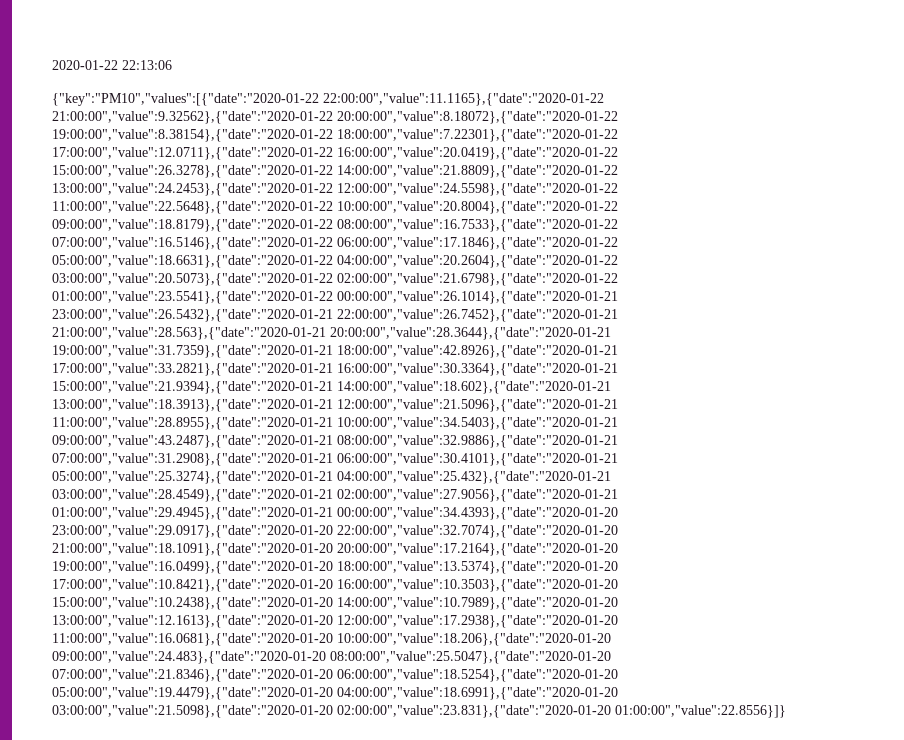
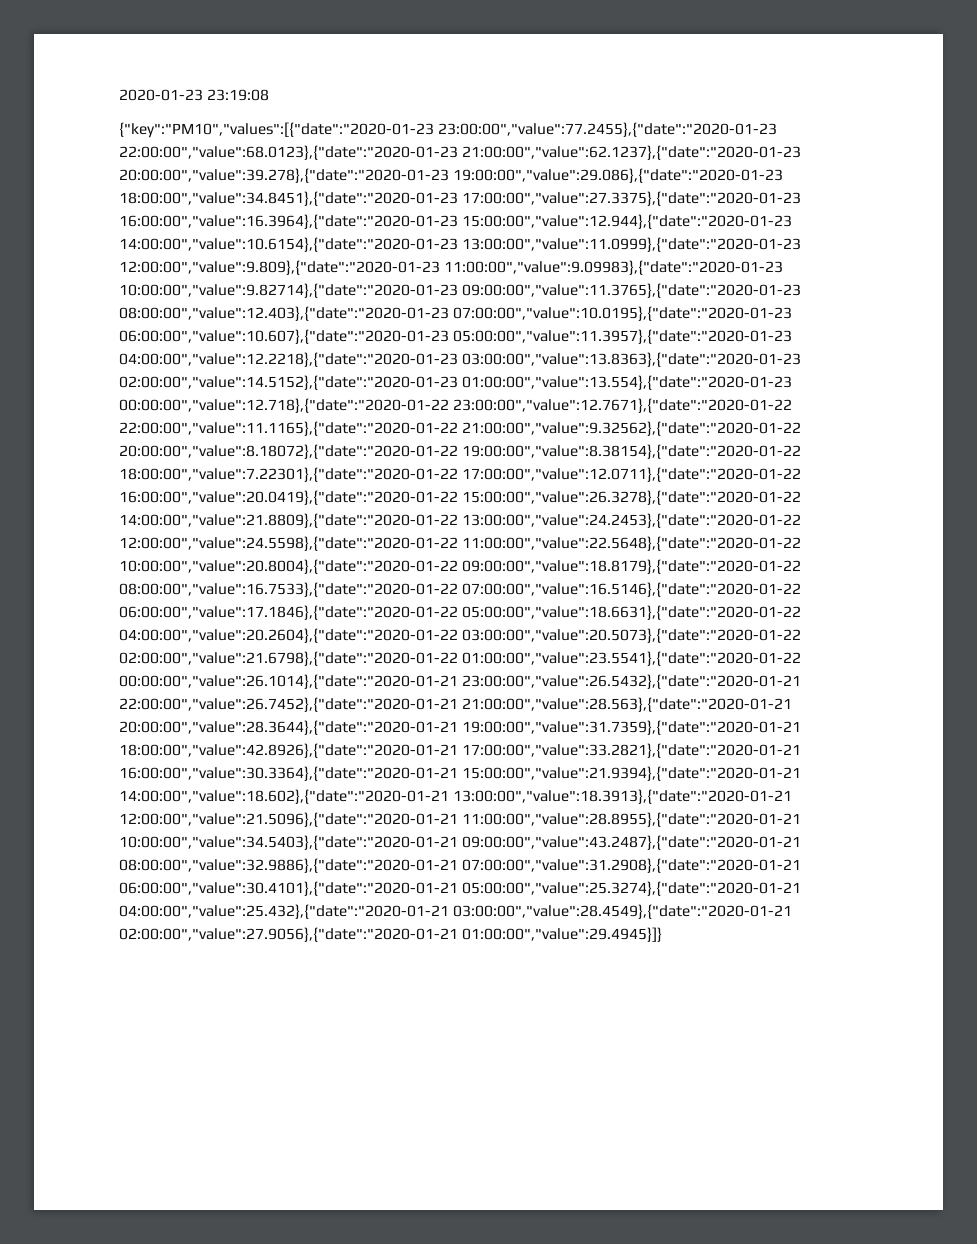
- 2020-01-22 22:13:06
- {"key":"PM10","values":[{"date":"2020-01-22 22:00:00","value":11.1165},{"date":"2020-01-22 21:00:00","value":9.32562},{"date":"2020-01-22 20:00:00","value":8.18072},{"date":"2020-01-22 19:00:00","value":8.38154},{"date":"2020-01-22 18:00:00","value":7.22301},{"date":"2020-01-22 17:00:00","value":12.0711},{"date":"2020-01-22 16:00:00","value":20.0419},{"date":"2020-01-22 15:00:00","value":26.3278},{"date":"2020-01-22 14:00:00","value":21.8809},{"date":"2020-01-22 13:00:00","value":24.2453},{"date":"2020-01-22 12:00:00","value":24.5598},{"date":"2020-01-22 11:00:00","value":22.5648},{"date":"2020-01-22 10:00:00","value":20.8004},{"date":"2020-01-22 09:00:00","value":18.8179},{"date":"2020-01-22 08:00:00","value":16.7533},{"date":"2020-01-22 07:00:00","value":16.5146},{"date":"2020-01-22 06:00:00","value":17.1846},{"date":"2020-01-22 05:00:00","value":18.6631},{"date":"2020-01-22 04:00:00","value":20.2604},{"date":"2020-01-22 03:00:00","value":20.5073},{"date":"2020-01-22 02:00:00","value":21.6798},{"date":"2020-01-22 01:00:00","value":23.5541},{"date":"2020-01-22 00:00:00","value":26.1014},{"date":"2020-01-21 23:00:00","value":26.5432},{"date":"2020-01-21 22:00:00","value":26.7452},{"date":"2020-01-21 21:00:00","value":28.563},{"date":"2020-01-21 20:00:00","value":28.3644},{"date":"2020-01-21 19:00:00","value":31.7359},{"date":"2020-01-21 18:00:00","value":42.8926},{"date":"2020-01-21 17:00:00","value":33.2821},{"date":"2020-01-21 16:00:00","value":30.3364},{"date":"2020-01-21 15:00:00","value":21.9394},{"date":"2020-01-21 14:00:00","value":18.602},{"date":"2020-01-21 13:00:00","value":18.3913},{"date":"2020-01-21 12:00:00","value":21.5096},{"date":"2020-01-21 11:00:00","value":28.8955},{"date":"2020-01-21 10:00:00","value":34.5403},{"date":"2020-01-21 09:00:00","value":43.2487},{"date":"2020-01-21 08:00:00","value":32.9886},{"date":"2020-01-21 07:00:00","value":31.2908},{"date":"2020-01-21 06:00:00","value":30.4101},{"date":"2020-01-21 05:00:00","value":25.3274},{"date":"2020-01-21 04:00:00","value":25.432},{"date":"2020-01-21 03:00:00","value":28.4549},{"date":"2020-01-21 02:00:00","value":27.9056},{"date":"2020-01-21 01:00:00","value":29.4945},{"date":"2020-01-21 00:00:00","value":34.4393},{"date":"2020-01-20 23:00:00","value":29.0917},{"date":"2020-01-20 22:00:00","value":32.7074},{"date":"2020-01-20 21:00:00","value":18.1091},{"date":"2020-01-20 20:00:00","value":17.2164},{"date":"2020-01-20 19:00:00","value":16.0499},{"date":"2020-01-20 18:00:00","value":13.5374},{"date":"2020-01-20 17:00:00","value":10.8421},{"date":"2020-01-20 16:00:00","value":10.3503},{"date":"2020-01-20 15:00:00","value":10.2438},{"date":"2020-01-20 14:00:00","value":10.7989},{"date":"2020-01-20 13:00:00","value":12.1613},{"date":"2020-01-20 12:00:00","value":17.2938},{"date":"2020-01-20 11:00:00","value":16.0681},{"date":"2020-01-20 10:00:00","value":18.206},{"date":"2020-01-20 09:00:00","value":24.483},{"date":"2020-01-20 08:00:00","value":25.5047},{"date":"2020-01-20 07:00:00","value":21.8346},{"date":"2020-01-20 06:00:00","value":18.5254},{"date":"2020-01-20 05:00:00","value":19.4479},{"date":"2020-01-20 04:00:00","value":18.6991},{"date":"2020-01-20 03:00:00","value":21.5098},{"date":"2020-01-20 02:00:00","value":23.831},{"date":"2020-01-20 01:00:00","value":22.8556}]}
+ 2020-01-23 23:19:08
+ {"key":"PM10","values":[{"date":"2020-01-23 23:00:00","value":77.2455},{"date":"2020-01-23 22:00:00","value":68.0123},{"date":"2020-01-23 21:00:00","value":62.1237},{"date":"2020-01-23 20:00:00","value":39.278},{"date":"2020-01-23 19:00:00","value":29.086},{"date":"2020-01-23 18:00:00","value":34.8451},{"date":"2020-01-23 17:00:00","value":27.3375},{"date":"2020-01-23 16:00:00","value":16.3964},{"date":"2020-01-23 15:00:00","value":12.944},{"date":"2020-01-23 14:00:00","value":10.6154},{"date":"2020-01-23 13:00:00","value":11.0999},{"date":"2020-01-23 12:00:00","value":9.809},{"date":"2020-01-23 11:00:00","value":9.09983},{"date":"2020-01-23 10:00:00","value":9.82714},{"date":"2020-01-23 09:00:00","value":11.3765},{"date":"2020-01-23 08:00:00","value":12.403},{"date":"2020-01-23 07:00:00","value":10.0195},{"date":"2020-01-23 06:00:00","value":10.607},{"date":"2020-01-23 05:00:00","value":11.3957},{"date":"2020-01-23 04:00:00","value":12.2218},{"date":"2020-01-23 03:00:00","value":13.8363},{"date":"2020-01-23 02:00:00","value":14.5152},{"date":"2020-01-23 01:00:00","value":13.554},{"date":"2020-01-23 00:00:00","value":12.718},{"date":"2020-01-22 23:00:00","value":12.7671},{"date":"2020-01-22 22:00:00","value":11.1165},{"date":"2020-01-22 21:00:00","value":9.32562},{"date":"2020-01-22 20:00:00","value":8.18072},{"date":"2020-01-22 19:00:00","value":8.38154},{"date":"2020-01-22 18:00:00","value":7.22301},{"date":"2020-01-22 17:00:00","value":12.0711},{"date":"2020-01-22 16:00:00","value":20.0419},{"date":"2020-01-22 15:00:00","value":26.3278},{"date":"2020-01-22 14:00:00","value":21.8809},{"date":"2020-01-22 13:00:00","value":24.2453},{"date":"2020-01-22 12:00:00","value":24.5598},{"date":"2020-01-22 11:00:00","value":22.5648},{"date":"2020-01-22 10:00:00","value":20.8004},{"date":"2020-01-22 09:00:00","value":18.8179},{"date":"2020-01-22 08:00:00","value":16.7533},{"date":"2020-01-22 07:00:00","value":16.5146},{"date":"2020-01-22 06:00:00","value":17.1846},{"date":"2020-01-22 05:00:00","value":18.6631},{"date":"2020-01-22 04:00:00","value":20.2604},{"date":"2020-01-22 03:00:00","value":20.5073},{"date":"2020-01-22 02:00:00","value":21.6798},{"date":"2020-01-22 01:00:00","value":23.5541},{"date":"2020-01-22 00:00:00","value":26.1014},{"date":"2020-01-21 23:00:00","value":26.5432},{"date":"2020-01-21 22:00:00","value":26.7452},{"date":"2020-01-21 21:00:00","value":28.563},{"date":"2020-01-21 20:00:00","value":28.3644},{"date":"2020-01-21 19:00:00","value":31.7359},{"date":"2020-01-21 18:00:00","value":42.8926},{"date":"2020-01-21 17:00:00","value":33.2821},{"date":"2020-01-21 16:00:00","value":30.3364},{"date":"2020-01-21 15:00:00","value":21.9394},{"date":"2020-01-21 14:00:00","value":18.602},{"date":"2020-01-21 13:00:00","value":18.3913},{"date":"2020-01-21 12:00:00","value":21.5096},{"date":"2020-01-21 11:00:00","value":28.8955},{"date":"2020-01-21 10:00:00","value":34.5403},{"date":"2020-01-21 09:00:00","value":43.2487},{"date":"2020-01-21 08:00:00","value":32.9886},{"date":"2020-01-21 07:00:00","value":31.2908},{"date":"2020-01-21 06:00:00","value":30.4101},{"date":"2020-01-21 05:00:00","value":25.3274},{"date":"2020-01-21 04:00:00","value":25.432},{"date":"2020-01-21 03:00:00","value":28.4549},{"date":"2020-01-21 02:00:00","value":27.9056},{"date":"2020-01-21 01:00:00","value":29.4945}]}

